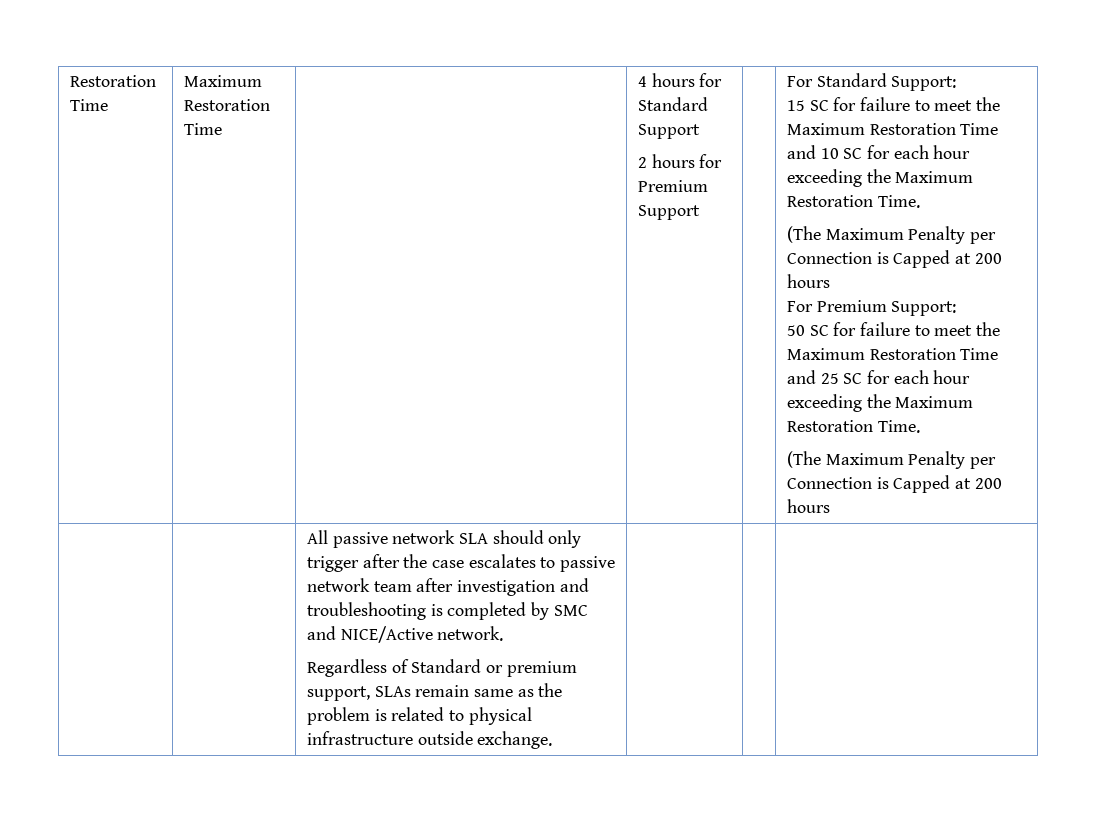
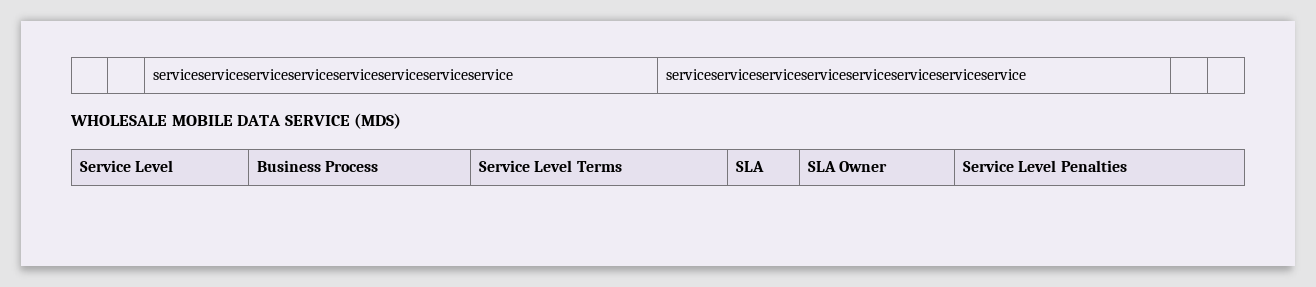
- Restoration Time | Maximum Restoration Time | | 4 hours for Standard Support
- 2 hours for Premium Support | | For Standard Support:
- 15 SC for failure to meet the Maximum Restoration Time and 10 SC for each hour exceeding the Maximum Restoration Time.
- (The Maximum Penalty per Connection is Capped at 200 hours
- For Premium Support:
- 50 SC for failure to meet the Maximum Restoration Time and 25 SC for each hour exceeding the Maximum Restoration Time.
- (The Maximum Penalty per Connection is Capped at 200 hours
- | | All passive network SLA should only trigger after the case escalates to passive network team after investigation and troubleshooting is completed by SMC and NICE/Active network.
- Regardless of Standard or premium support, SLAs remain same as the problem is related to physical infrastructure outside exchange.
+ serviceserviceserviceserviceserviceserviceserviceservice | serviceserviceserviceserviceserviceserviceserviceservice | |
+ WHOLESALE MOBILE DATA SERVICE (MDS)
+ Service Level | Business Process | Service Level Terms | SLA | SLA Owner | Service Level Penalties

